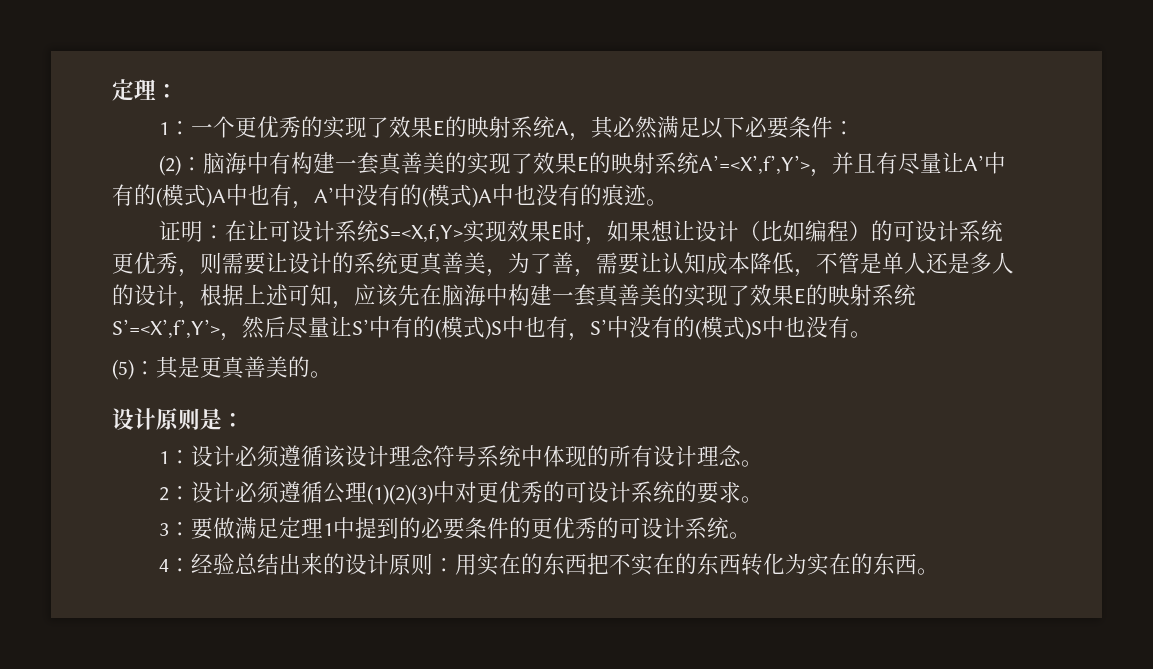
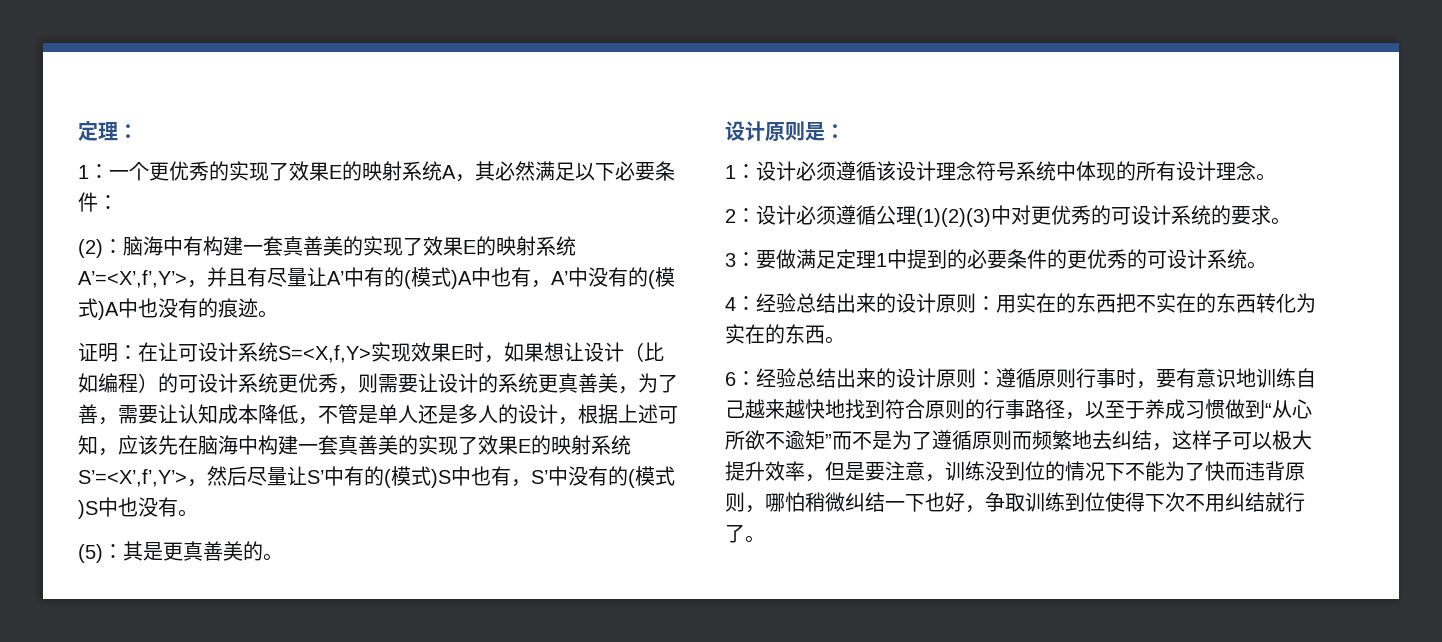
+ 6：经验总结出来的设计原则：遵循原则行事时，要有意识地训练自己越来越快地找到符合原则的行事路径，以至于养成习惯做到“从心所欲不逾矩”而不是为了遵循原则而频繁地去纠结，这样子可以极大提升效率，但是要注意，训练没到位的情况下不能为了快而违背原则，哪怕稍微纠结一下也好，争取训练到位使得下次不用纠结就行了。

